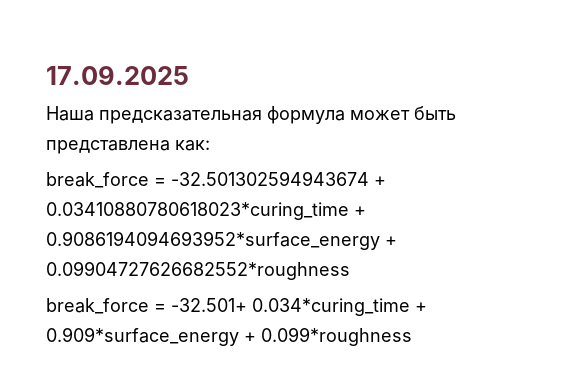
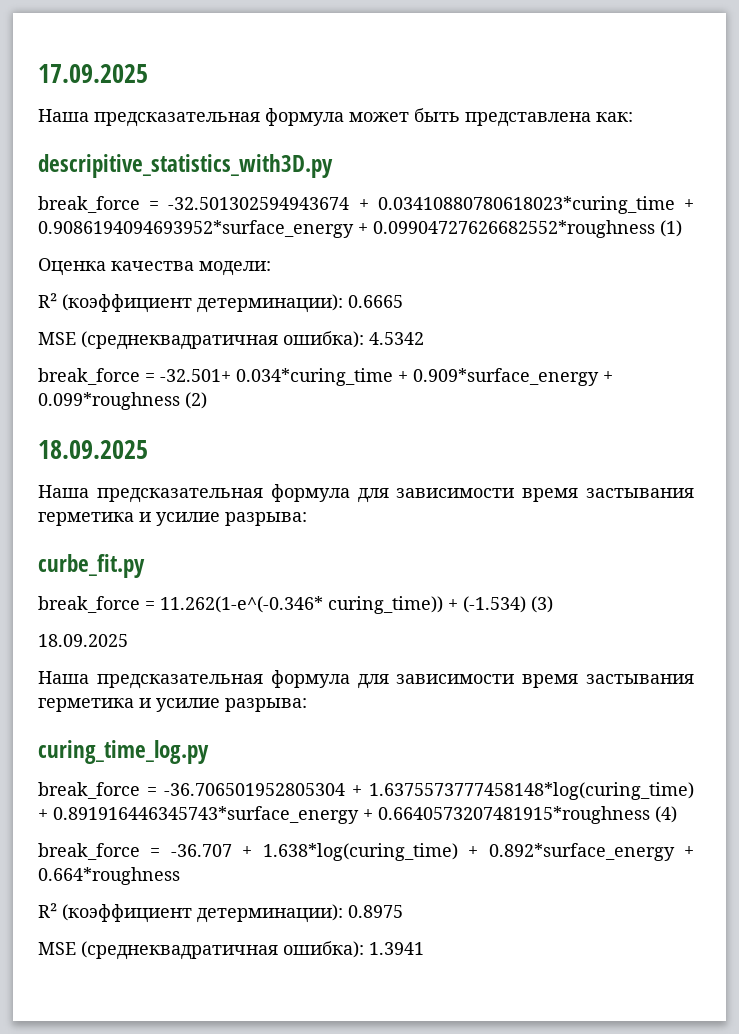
+ descripitive_statistics_with3D.py
- break_force = -32.501302594943674 + 0.03410880780618023*curing_time + 0.9086194094693952*surface_energy + 0.09904727626682552*roughness
+ break_force = -32.501302594943674 + 0.03410880780618023*curing_time + 0.9086194094693952*surface_energy + 0.09904727626682552*roughness (1)
+ Оценка качества модели:
+ R² (коэффициент детерминации): 0.6665
+ MSE (среднеквадратичная ошибка): 4.5342
- break_force = -32.501+ 0.034*curing_time + 0.909*surface_energy + 0.099*roughness
+ break_force = -32.501+ 0.034*curing_time + 0.909*surface_energy + 0.099*roughness (2)
+ 18.09.2025
+ Наша предсказательная формула для зависимости время застывания герметика и усилие разрыва:
+ curbe_fit.py
+ break_force = 11.262(1-e^(-0.346* curing_time)) + (-1.534) (3)
+ 18.09.2025
+ Наша предсказательная формула для зависимости время застывания герметика и усилие разрыва:
+ curing_time_log.py
+ break_force = -36.706501952805304 + 1.6375573777458148*log(curing_time) + 0.891916446345743*surface_energy + 0.6640573207481915*roughness (4)
+ break_force = -36.707 + 1.638*log(curing_time) + 0.892*surface_energy + 0.664*roughness
+ R² (коэффициент детерминации): 0.8975
+ MSE (среднеквадратичная ошибка): 1.3941

